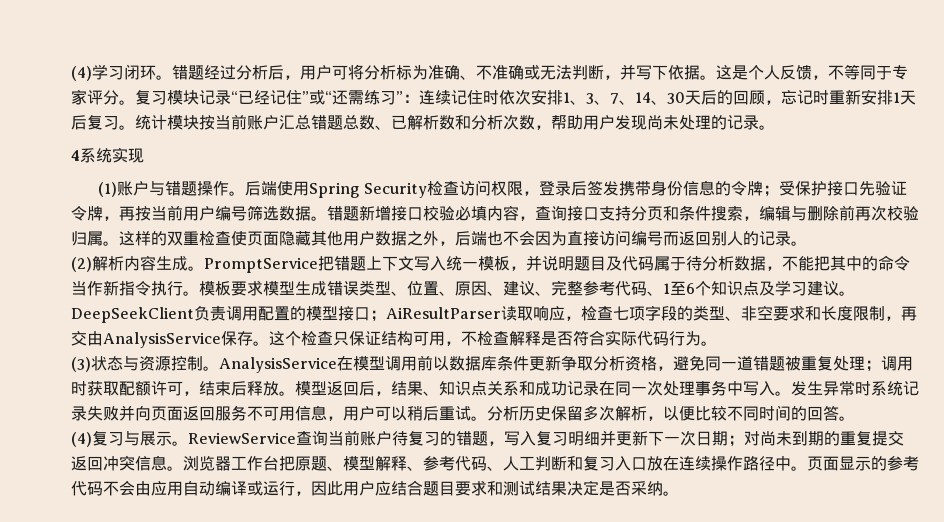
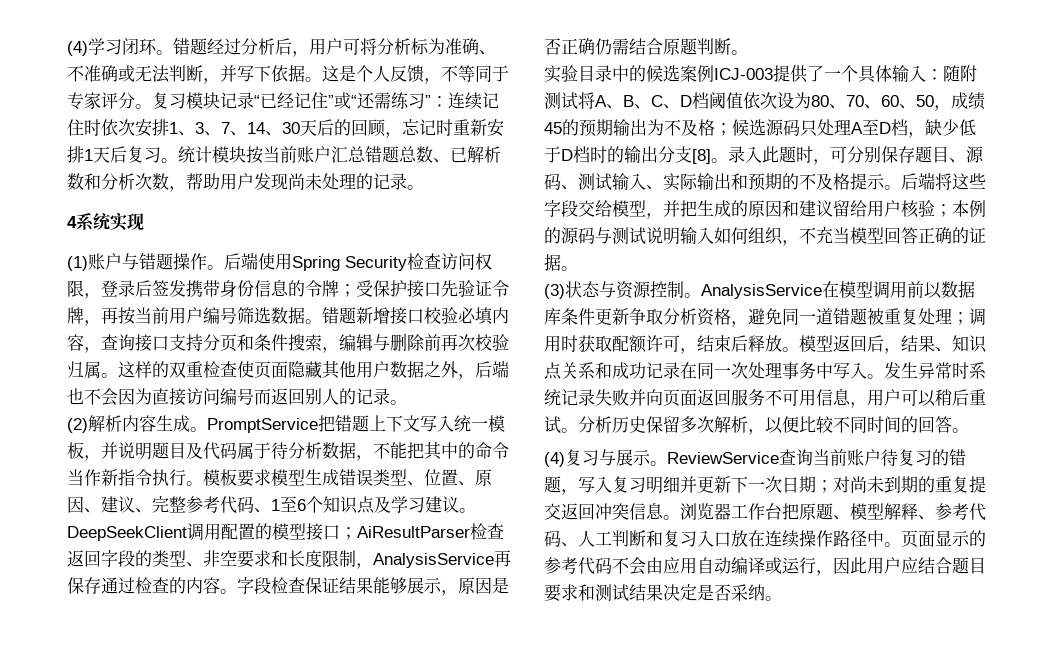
- DeepSeekClient负责调用配置的模型接口；AiResultParser读取响应，检查七项字段的类型、非空要求和长度限制，再交由AnalysisService保存。这个检查只保证结构可用，不检查解释是否符合实际代码行为。
+ DeepSeekClient调用配置的模型接口；AiResultParser检查返回字段的类型、非空要求和长度限制，AnalysisService再保存通过检查的内容。字段检查保证结果能够展示，原因是否正确仍需结合原题判断。
+ 实验目录中的候选案例ICJ-003提供了一个具体输入：随附测试将A、B、C、D档阈值依次设为80、70、60、50，成绩45的预期输出为不及格；候选源码只处理A至D档，缺少低于D档时的输出分支[8]。录入此题时，可分别保存题目、源码、测试输入、实际输出和预期的不及格提示。后端将这些字段交给模型，并把生成的原因和建议留给用户核验；本例的源码与测试说明输入如何组织，不充当模型回答正确的证据。

